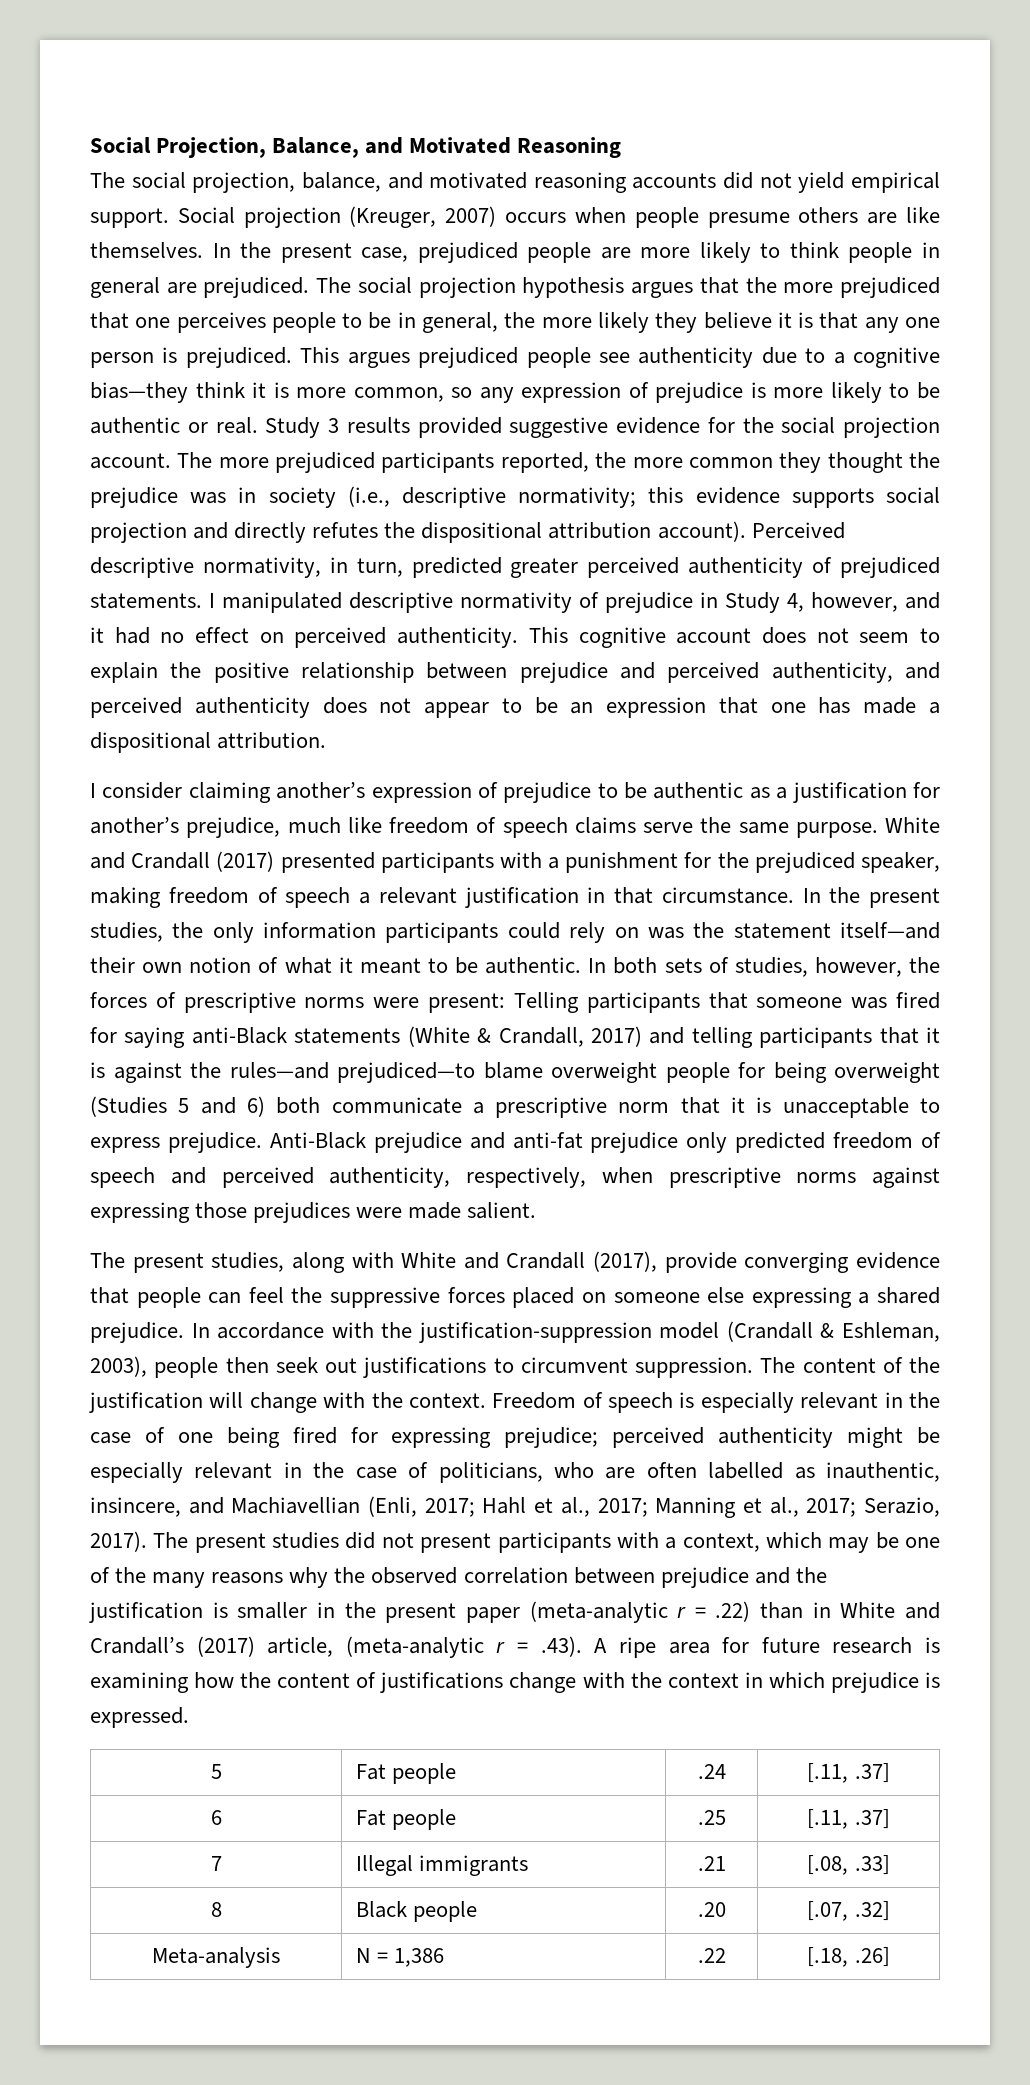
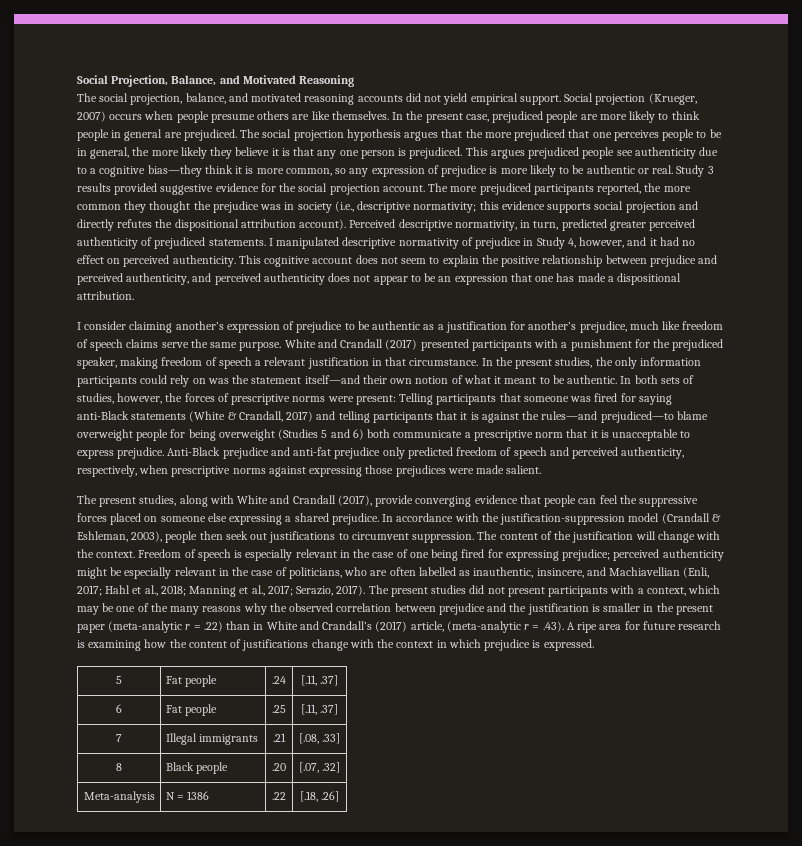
- Social projection (Kreuger, 2007) occurs when people presume others are like themselves.
+ Social projection (Krueger, 2007) occurs when people presume others are like themselves.
- Freedom of speech is especially relevant in the case of one being fired for expressing prejudice; perceived authenticity might be especially relevant in the case of politicians, who are often labelled as inauthentic, insincere, and Machiavellian (Enli, 2017; Hahl et al., 2017; Manning et al., 2017; Serazio, 2017).
+ Freedom of speech is especially relevant in the case of one being fired for expressing prejudice; perceived authenticity might be especially relevant in the case of politicians, who are often labelled as inauthentic, insincere, and Machiavellian (Enli, 2017; Hahl et al., 2018; Manning et al., 2017; Serazio, 2017).
- Meta-analysis | N = 1,386 | .22 | [.18, .26]
+ Meta-analysis | N = 1386 | .22 | [.18, .26]

